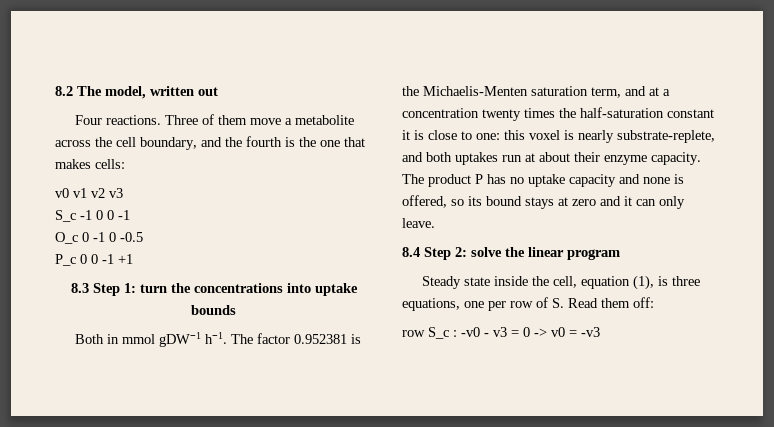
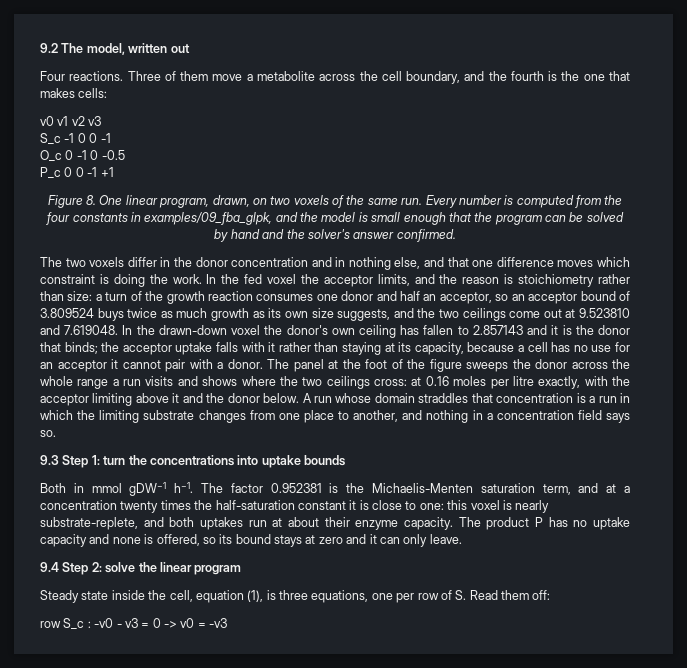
- 8.2 The model, written out
+ 9.2 The model, written out
- 8.3 Step 1: turn the concentrations into uptake bounds
+ Figure 8. One linear program, drawn, on two voxels of the same run. Every number is computed from the four constants in examples/09_fba_glpk, and the model is small enough that the program can be solved by hand and the solver's answer confirmed.
+ The two voxels differ in the donor concentration and in nothing else, and that one difference moves which constraint is doing the work. In the fed voxel the acceptor limits, and the reason is stoichiometry rather than size: a turn of the growth reaction consumes one donor and half an acceptor, so an acceptor bound of 3.809524 buys twice as much growth as its own size suggests, and the two ceilings come out at 9.523810 and 7.619048. In the drawn-down voxel the donor's own ceiling has fallen to 2.857143 and it is the donor that binds; the acceptor uptake falls with it rather than staying at its capacity, because a cell has no use for an acceptor it cannot pair with a donor. The panel at the foot of the figure sweeps the donor across the whole range a run visits and shows where the two ceilings cross: at 0.16 moles per litre exactly, with the acceptor limiting above it and the donor below. A run whose domain straddles that concentration is a run in which the limiting substrate changes from one place to another, and nothing in a concentration field says so.
+ 9.3 Step 1: turn the concentrations into uptake bounds
- 8.4 Step 2: solve the linear program
+ 9.4 Step 2: solve the linear program

